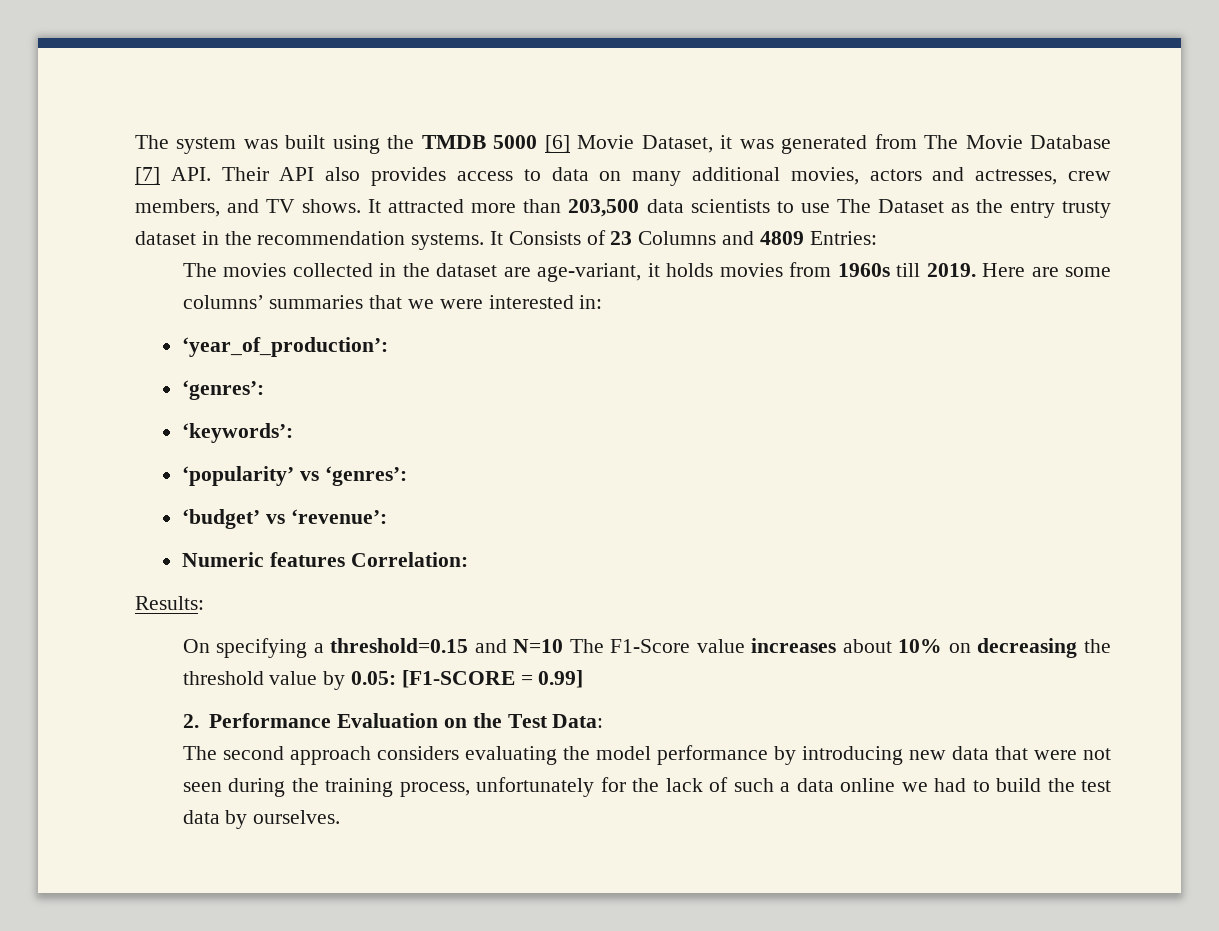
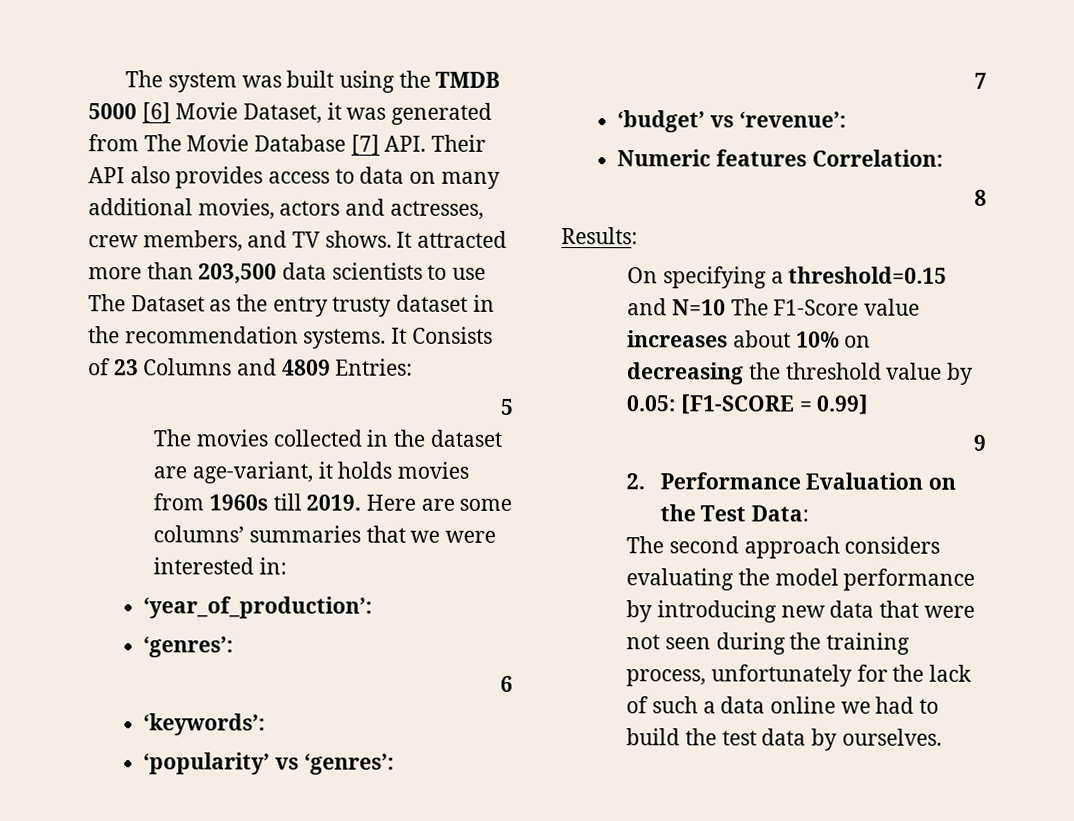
+ 5
+ 6
+ 7
+ 8
+ 9

